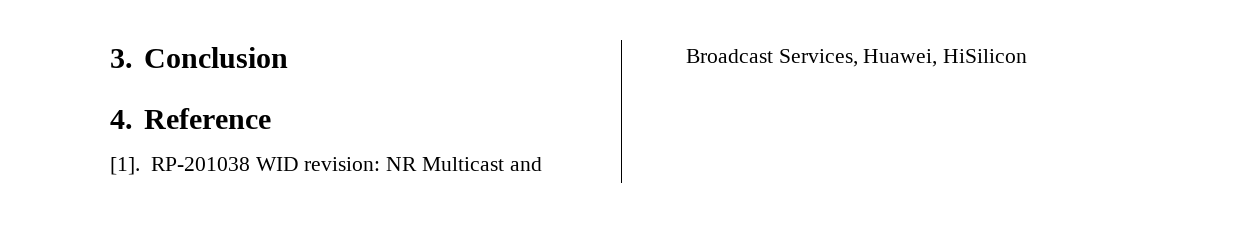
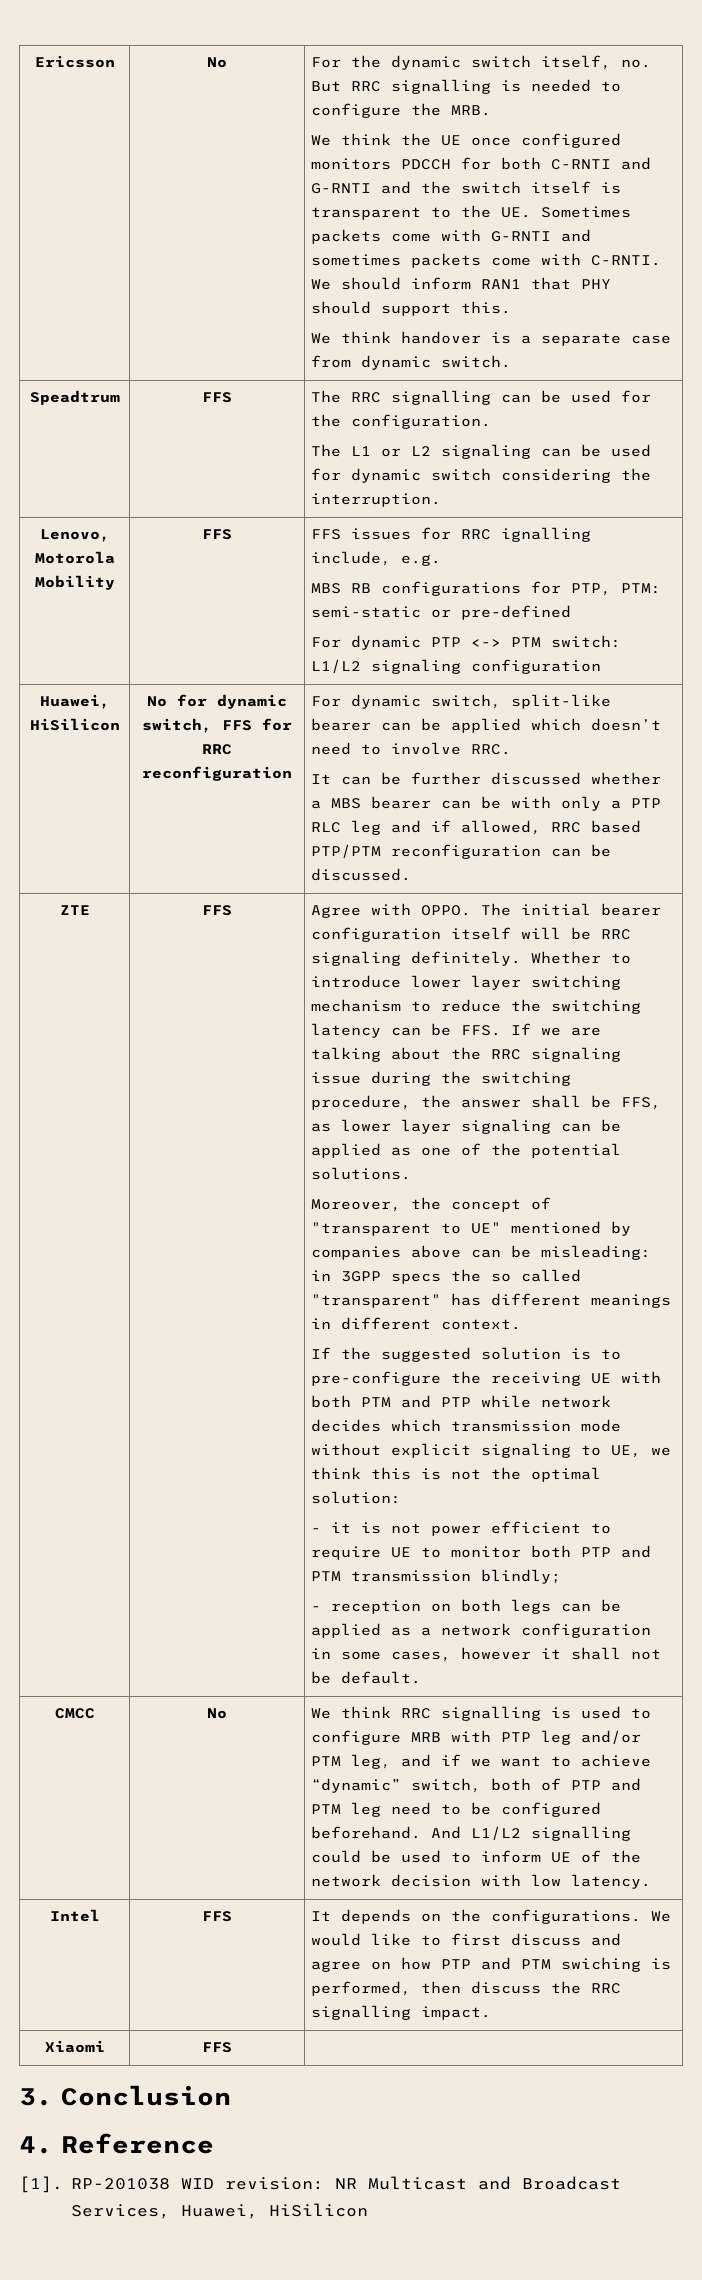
+ Ericsson | No | For the dynamic switch itself, no. But RRC signalling is needed to configure the MRB.
+ We think the UE once configured monitors PDCCH for both C-RNTI and G-RNTI and the switch itself is transparent to the UE. Sometimes packets come with G-RNTI and sometimes packets come with C-RNTI. We should inform RAN1 that PHY should support this.
+ We think handover is a separate case from dynamic switch.
+ Speadtrum | FFS | The RRC signalling can be used for the configuration.
+ The L1 or L2 signaling can be used for dynamic switch considering the interruption.
+ Lenovo, Motorola Mobility | FFS | FFS issues for RRC ignalling include, e.g.
+ MBS RB configurations for PTP, PTM: semi-static or pre-defined
+ For dynamic PTP <-> PTM switch: L1/L2 signaling configuration
+ Huawei, HiSilicon | No for dynamic switch, FFS for RRC reconfiguration | For dynamic switch, split-like bearer can be applied which doesn’t need to involve RRC.
+ It can be further discussed whether a MBS bearer can be with only a PTP RLC leg and if allowed, RRC based PTP/PTM reconfiguration can be discussed.
+ ZTE | FFS | Agree with OPPO. The initial bearer configuration itself will be RRC signaling definitely. Whether to introduce lower layer switching mechanism to reduce the switching latency can be FFS. If we are talking about the RRC signaling issue during the switching procedure, the answer shall be FFS, as lower layer signaling can be applied as one of the potential solutions.
+ Moreover, the concept of "transparent to UE" mentioned by companies above can be misleading: in 3GPP specs the so called "transparent" has different meanings in different context.
+ If the suggested solution is to pre-configure the receiving UE with both PTM and PTP while network decides which transmission mode without explicit signaling to UE, we think this is not the optimal solution:
+ - it is not power efficient to require UE to monitor both PTP and PTM transmission blindly;
+ - reception on both legs can be applied as a network configuration in some cases, however it shall not be default.
+ CMCC | No | We think RRC signalling is used to configure MRB with PTP leg and/or PTM leg, and if we want to achieve “dynamic” switch, both of PTP and PTM leg need to be configured beforehand. And L1/L2 signalling could be used to inform UE of the network decision with low latency.
+ Intel | FFS | It depends on the configurations. We would like to first discuss and agree on how PTP and PTM swiching is performed, then discuss the RRC signalling impact.
+ Xiaomi | FFS |

